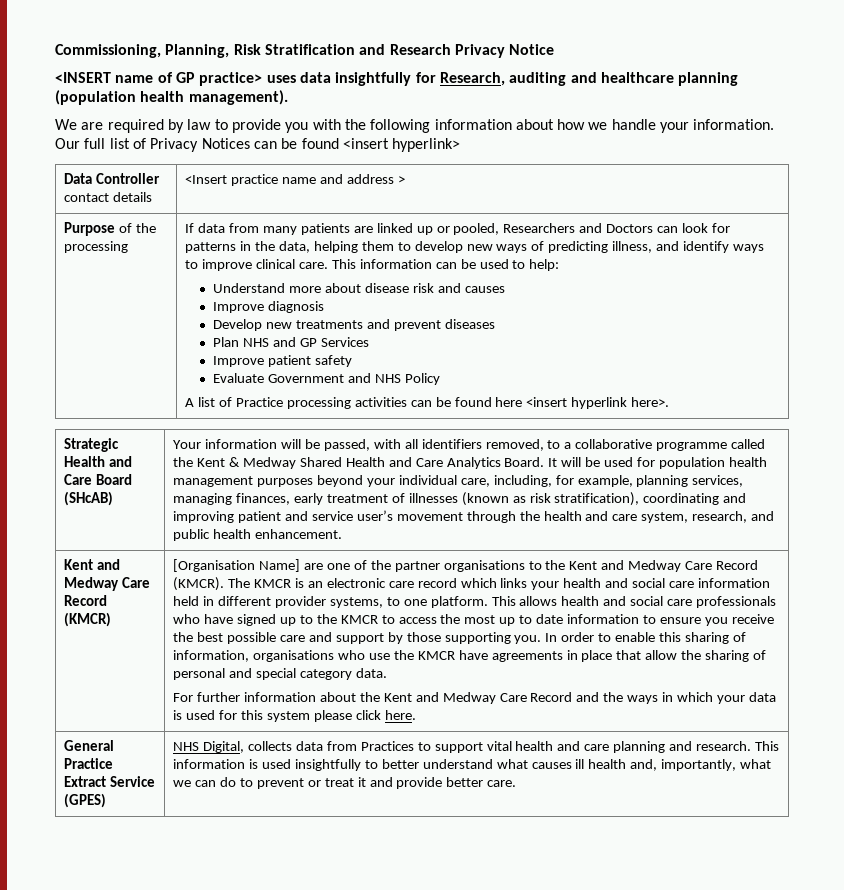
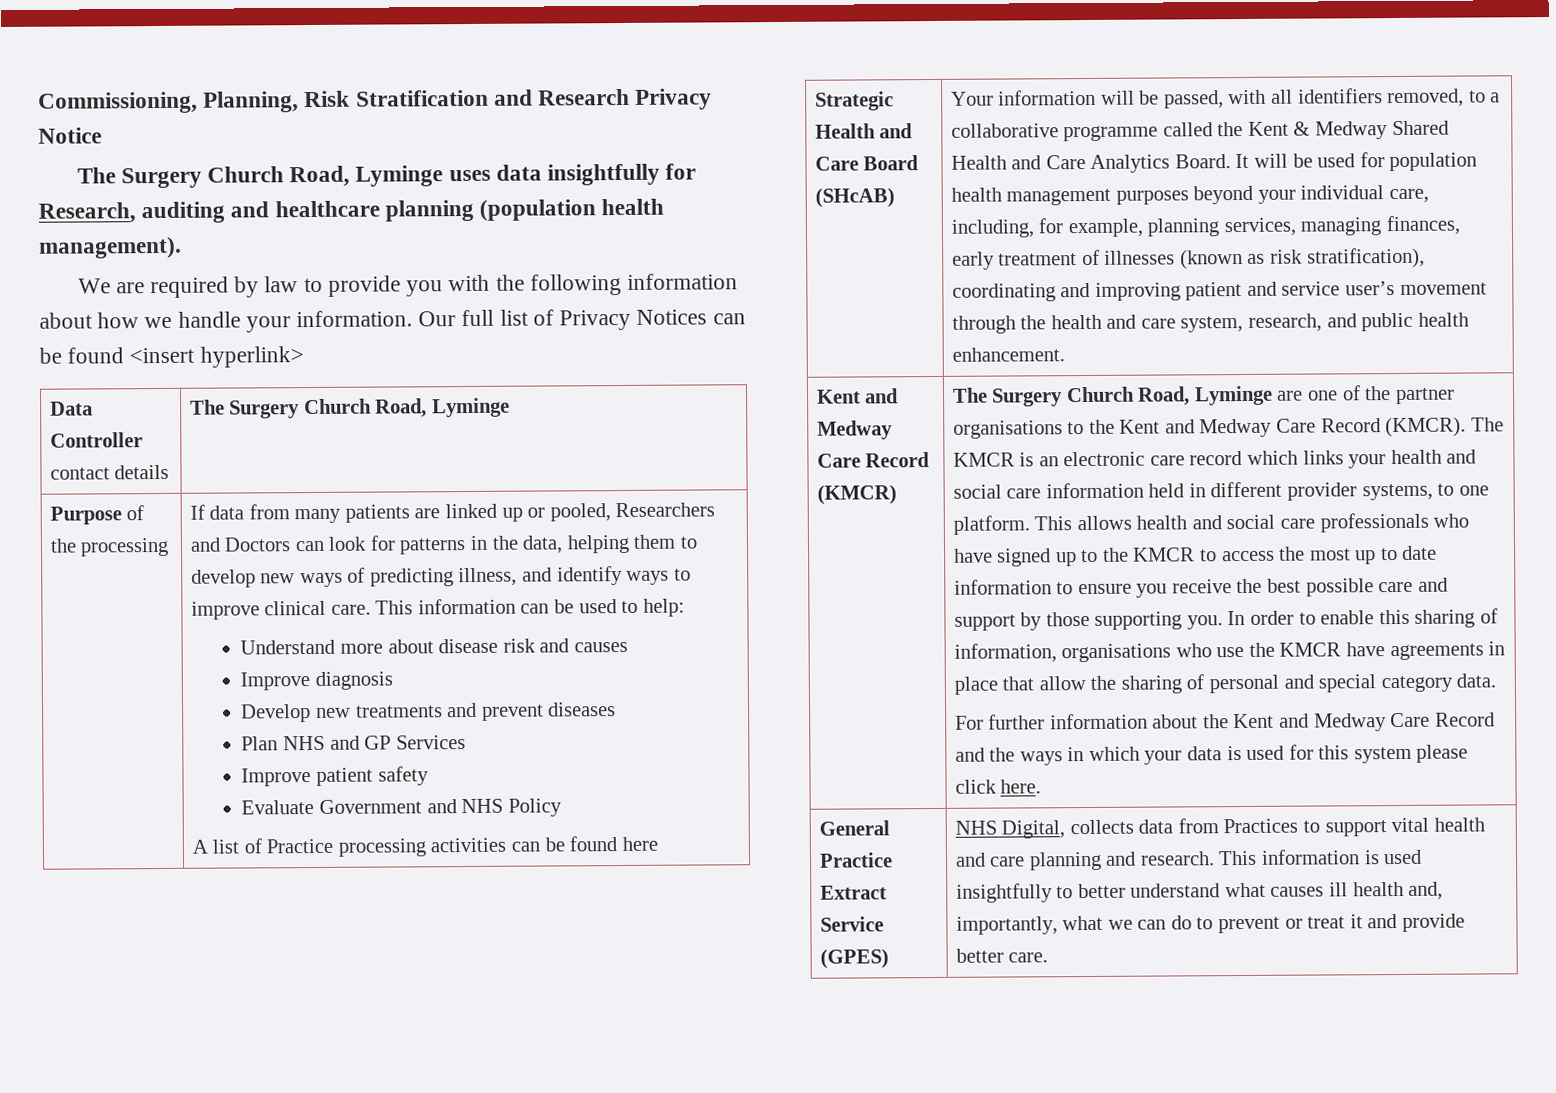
- <INSERT name of GP practice> uses data insightfully for Research, auditing and healthcare planning (population health management).
+ The Surgery Church Road, Lyminge uses data insightfully for Research, auditing and healthcare planning (population health management).
- Data Controller contact details | <Insert practice name and address >
+ Data Controller contact details | The Surgery Church Road, Lyminge
- A list of Practice processing activities can be found here <insert hyperlink here>.
+ A list of Practice processing activities can be found here
- [Organisation Name] are one of the partner organisations to the Kent and Medway Care Record (KMCR).
+ The Surgery Church Road, Lyminge are one of the partner organisations to the Kent and Medway Care Record (KMCR).

